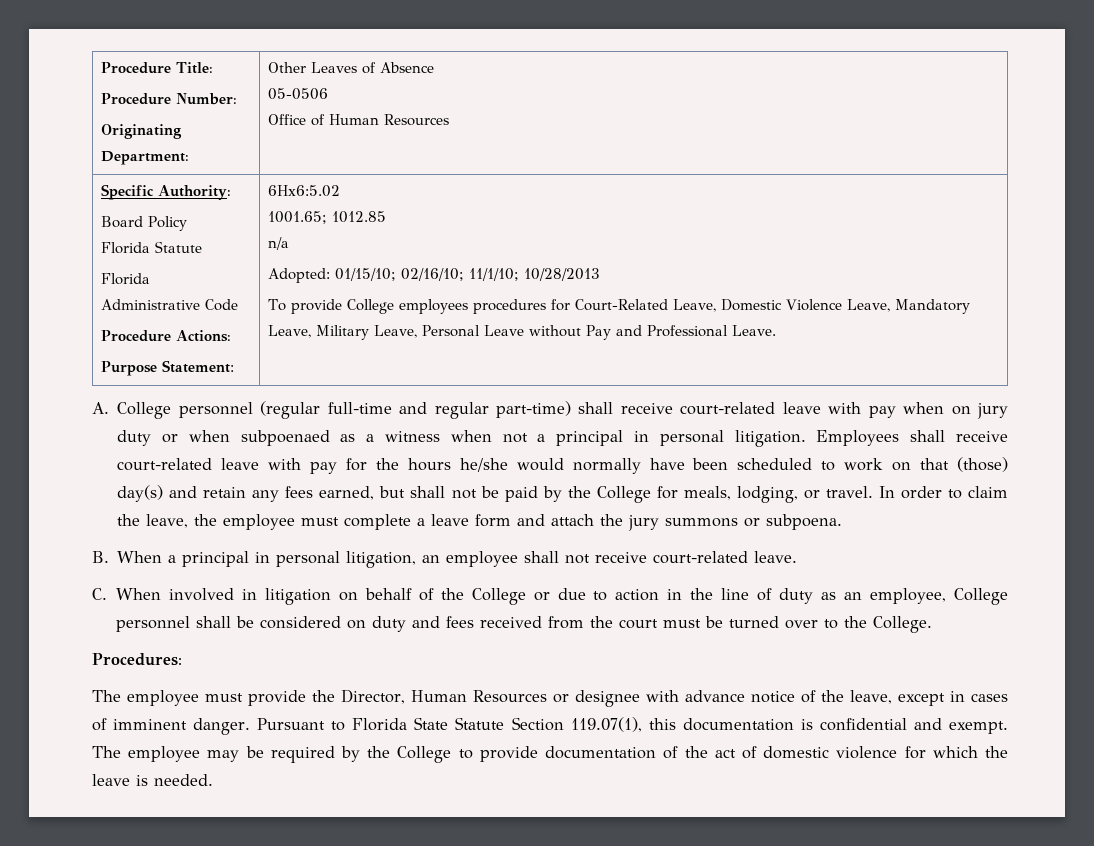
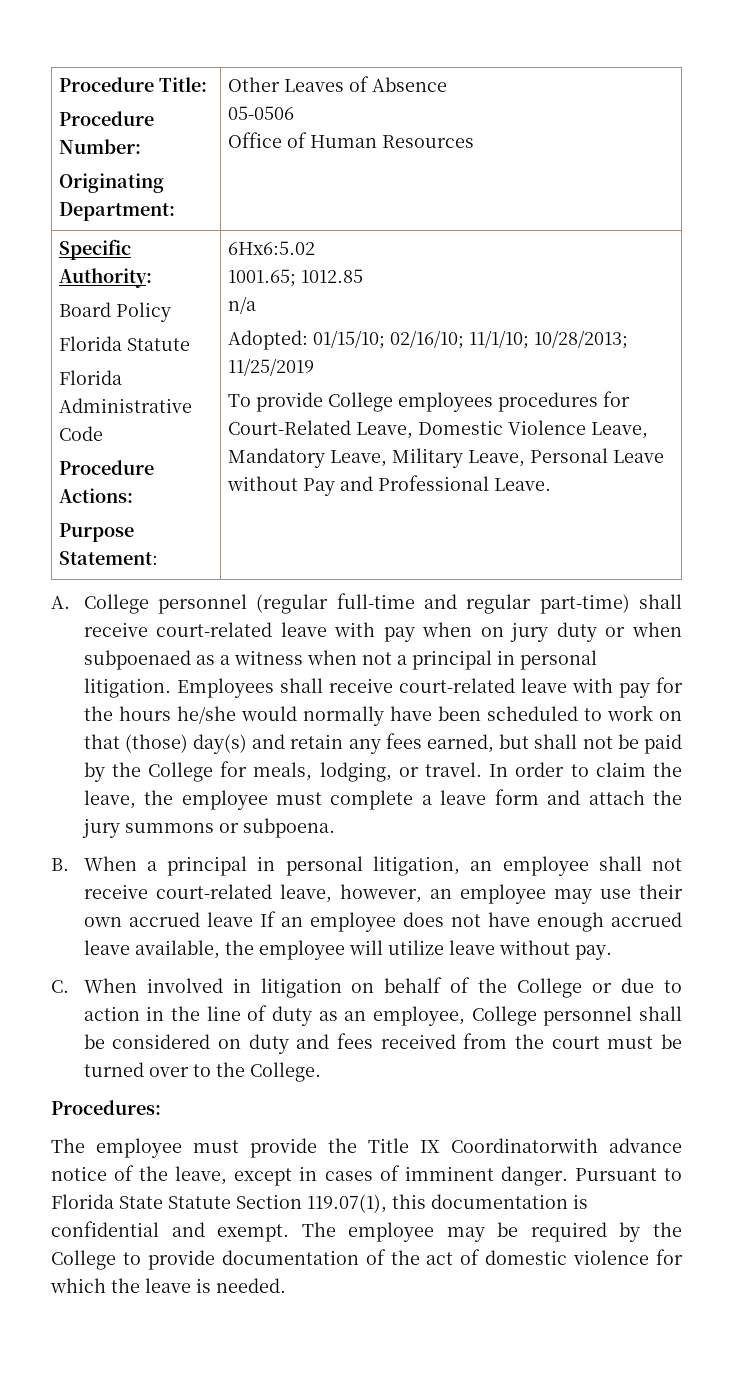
- Adopted: 01/15/10; 02/16/10; 11/1/10; 10/28/2013
+ Adopted: 01/15/10; 02/16/10; 11/1/10; 10/28/2013; 11/25/2019
- B. When a principal in personal litigation, an employee shall not receive court-related leave.
+ B. When a principal in personal litigation, an employee shall not receive court-related leave, however, an employee may use their own accrued leave If an employee does not have enough accrued leave available, the employee will utilize leave without pay.
- The employee must provide the Director, Human Resources or designee with advance notice of the leave, except in cases of imminent danger.
+ The employee must provide the Title IX Coordinatorwith advance notice of the leave, except in cases of imminent danger.

